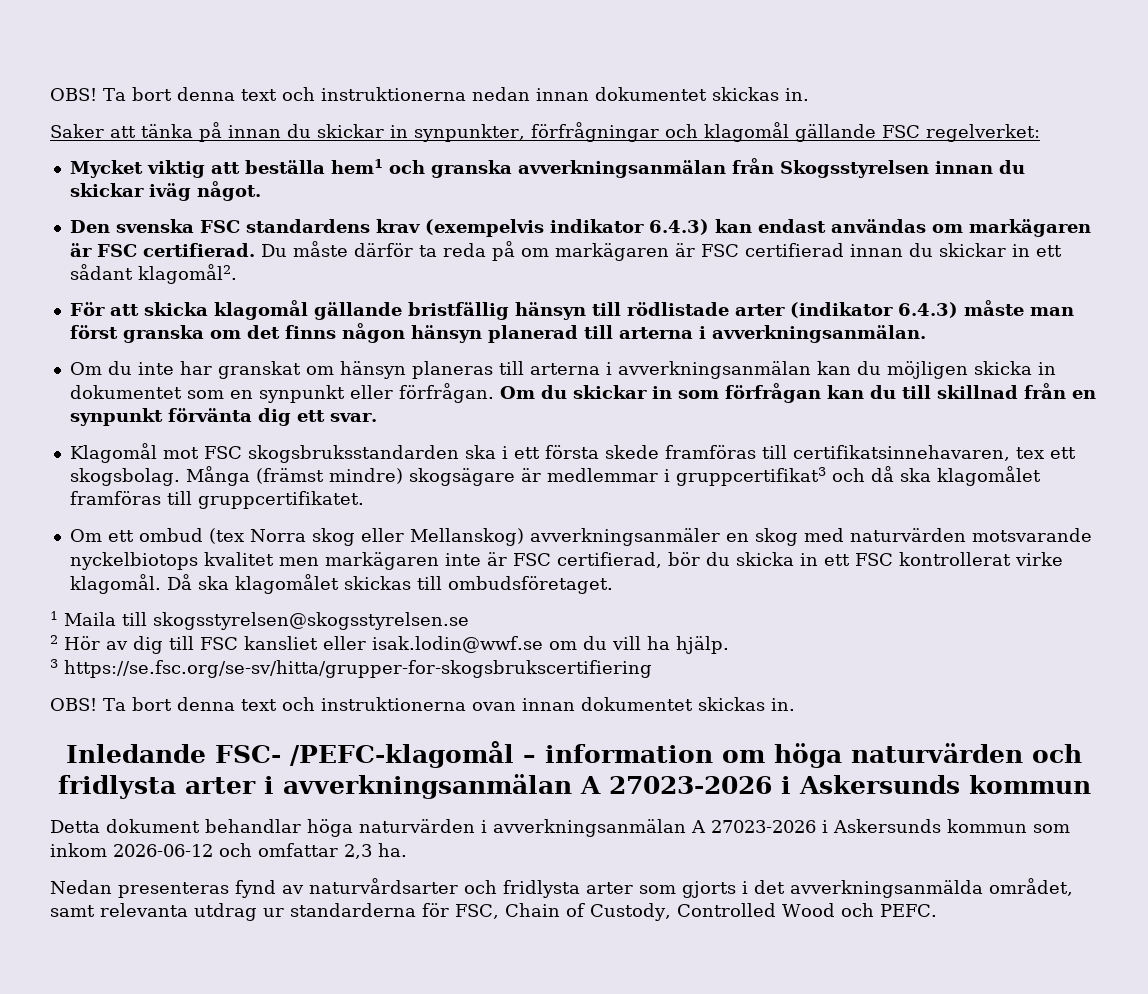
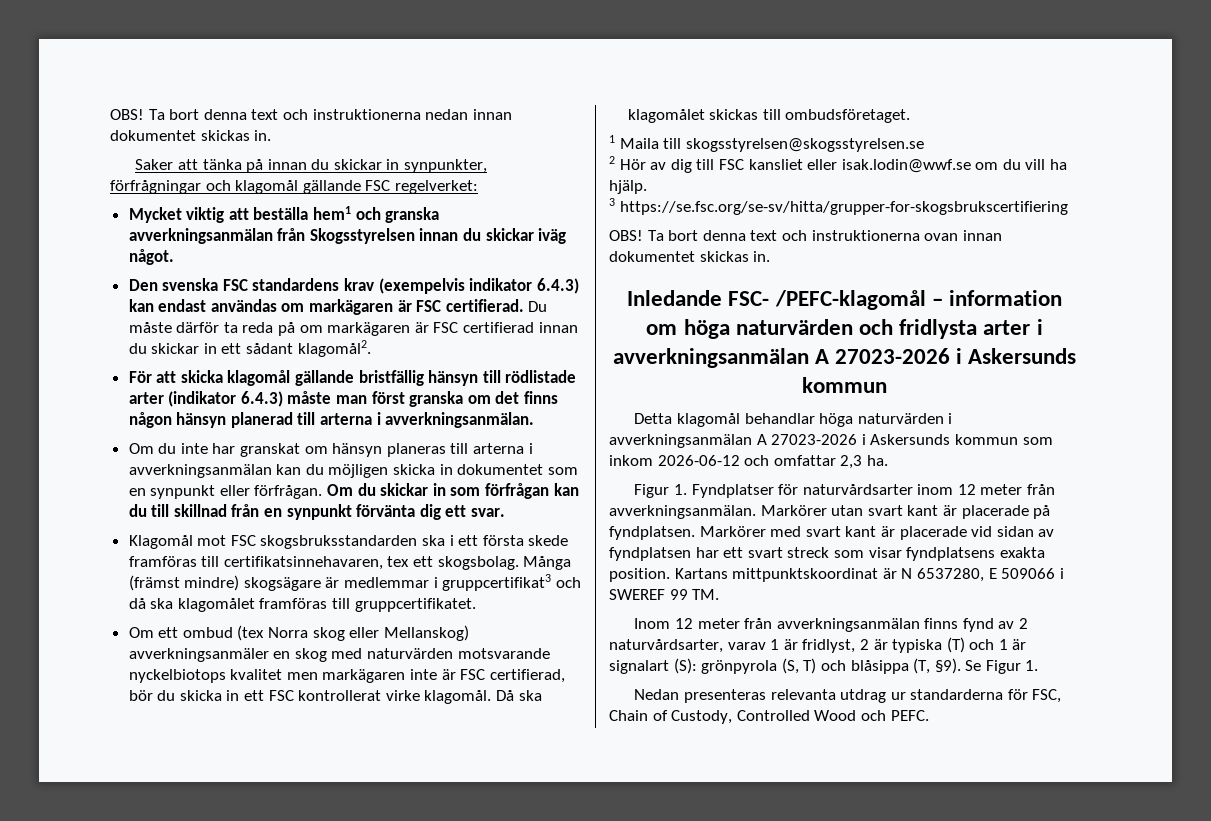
- Detta dokument behandlar höga naturvärden i avverkningsanmälan A 27023-2026 i Askersunds kommun som inkom 2026-06-12 och omfattar 2,3 ha.
+ Detta klagomål behandlar höga naturvärden i avverkningsanmälan A 27023-2026 i Askersunds kommun som inkom 2026-06-12 och omfattar 2,3 ha.
- Nedan presenteras fynd av naturvårdsarter och fridlysta arter som gjorts i det avverkningsanmälda området, samt relevanta utdrag ur standarderna för FSC, Chain of Custody, Controlled Wood och PEFC.
+ Figur 1. Fyndplatser för naturvårdsarter inom 12 meter från avverkningsanmälan. Markörer utan svart kant är placerade på fyndplatsen. Markörer med svart kant är placerade vid sidan av fyndplatsen har ett svart streck som visar fyndplatsens exakta position. Kartans mittpunktskoordinat är N 6537280, E 509066 i SWEREF 99 TM.
+ Inom 12 meter från avverkningsanmälan finns fynd av 2 naturvårdsarter, varav 1 är fridlyst, 2 är typiska (T) och 1 är signalart (S): grönpyrola (S, T) och blåsippa (T, §9). Se Figur 1.
+ Nedan presenteras relevanta utdrag ur standarderna för FSC, Chain of Custody, Controlled Wood och PEFC.

